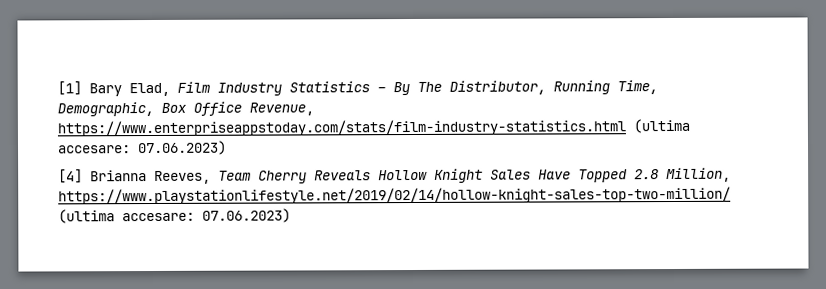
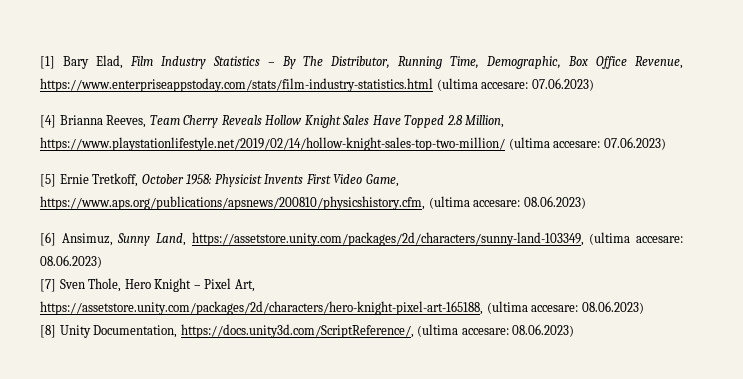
+ [5] Ernie Tretkoff, October 1958: Physicist Invents First Video Game, https://www.aps.org/publications/apsnews/200810/physicshistory.cfm, (ultima accesare: 08.06.2023)
+ [6] Ansimuz, Sunny Land, https://assetstore.unity.com/packages/2d/characters/sunny-land-103349, (ultima accesare: 08.06.2023)
+ [7] Sven Thole, Hero Knight – Pixel Art, https://assetstore.unity.com/packages/2d/characters/hero-knight-pixel-art-165188, (ultima accesare: 08.06.2023)
+ [8] Unity Documentation, https://docs.unity3d.com/ScriptReference/, (ultima accesare: 08.06.2023)

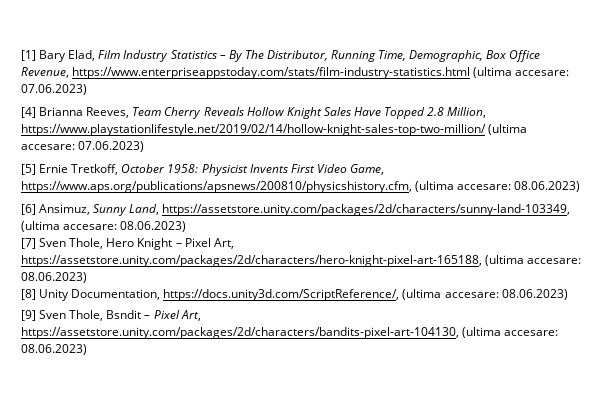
+ [9] Sven Thole, Bsndit – Pixel Art, https://assetstore.unity.com/packages/2d/characters/bandits-pixel-art-104130, (ultima accesare: 08.06.2023)

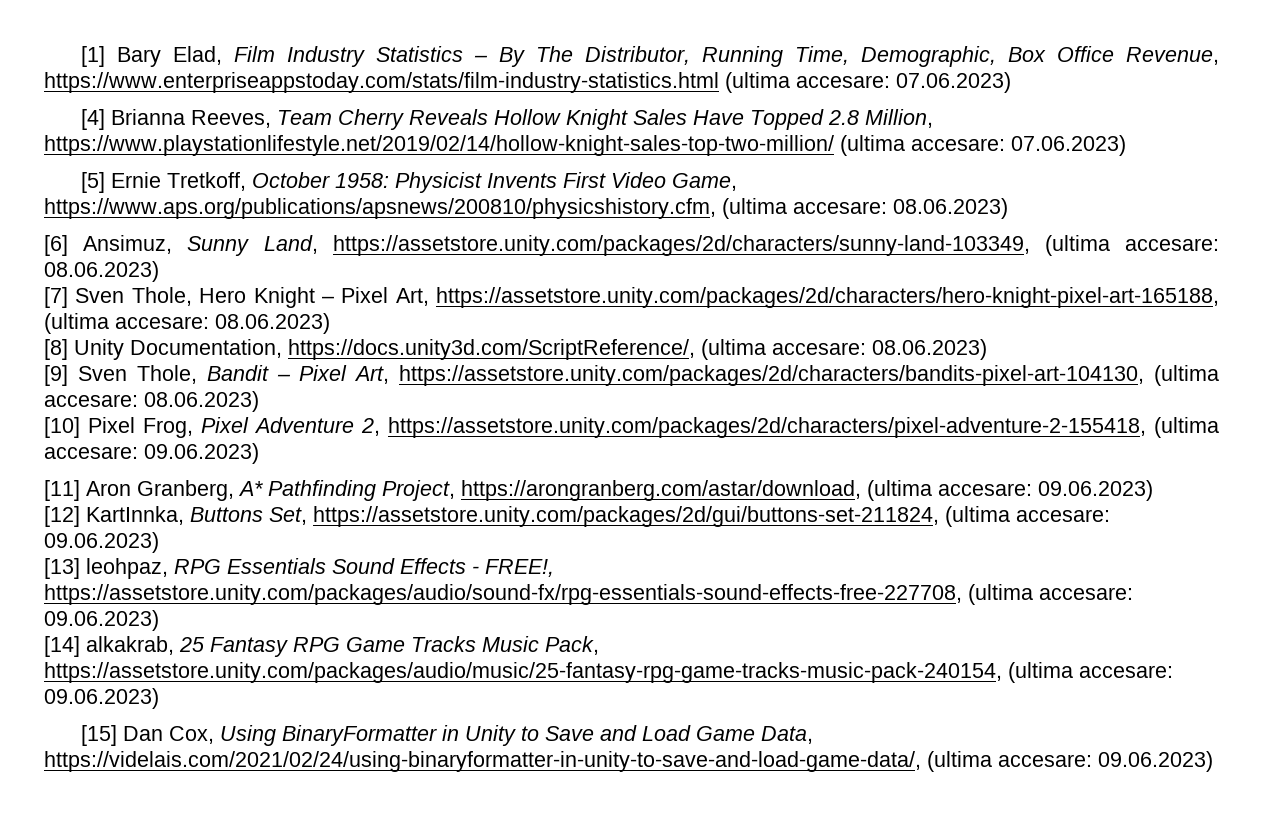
- [9] Sven Thole, Bsndit – Pixel Art, https://assetstore.unity.com/packages/2d/characters/bandits-pixel-art-104130, (ultima accesare: 08.06.2023)
+ [9] Sven Thole, Bandit – Pixel Art, https://assetstore.unity.com/packages/2d/characters/bandits-pixel-art-104130, (ultima accesare: 08.06.2023)
+ [10] Pixel Frog, Pixel Adventure 2, https://assetstore.unity.com/packages/2d/characters/pixel-adventure-2-155418, (ultima accesare: 09.06.2023)
+ [11] Aron Granberg, A* Pathfinding Project, https://arongranberg.com/astar/download, (ultima accesare: 09.06.2023)
+ [12] KartInnka, Buttons Set, https://assetstore.unity.com/packages/2d/gui/buttons-set-211824, (ultima accesare: 09.06.2023)
+ [13] leohpaz, RPG Essentials Sound Effects - FREE!, https://assetstore.unity.com/packages/audio/sound-fx/rpg-essentials-sound-effects-free-227708, (ultima accesare: 09.06.2023)
+ [14] alkakrab, 25 Fantasy RPG Game Tracks Music Pack, https://assetstore.unity.com/packages/audio/music/25-fantasy-rpg-game-tracks-music-pack-240154, (ultima accesare: 09.06.2023)
+ [15] Dan Cox, Using BinaryFormatter in Unity to Save and Load Game Data, https://videlais.com/2021/02/24/using-binaryformatter-in-unity-to-save-and-load-game-data/, (ultima accesare: 09.06.2023)

